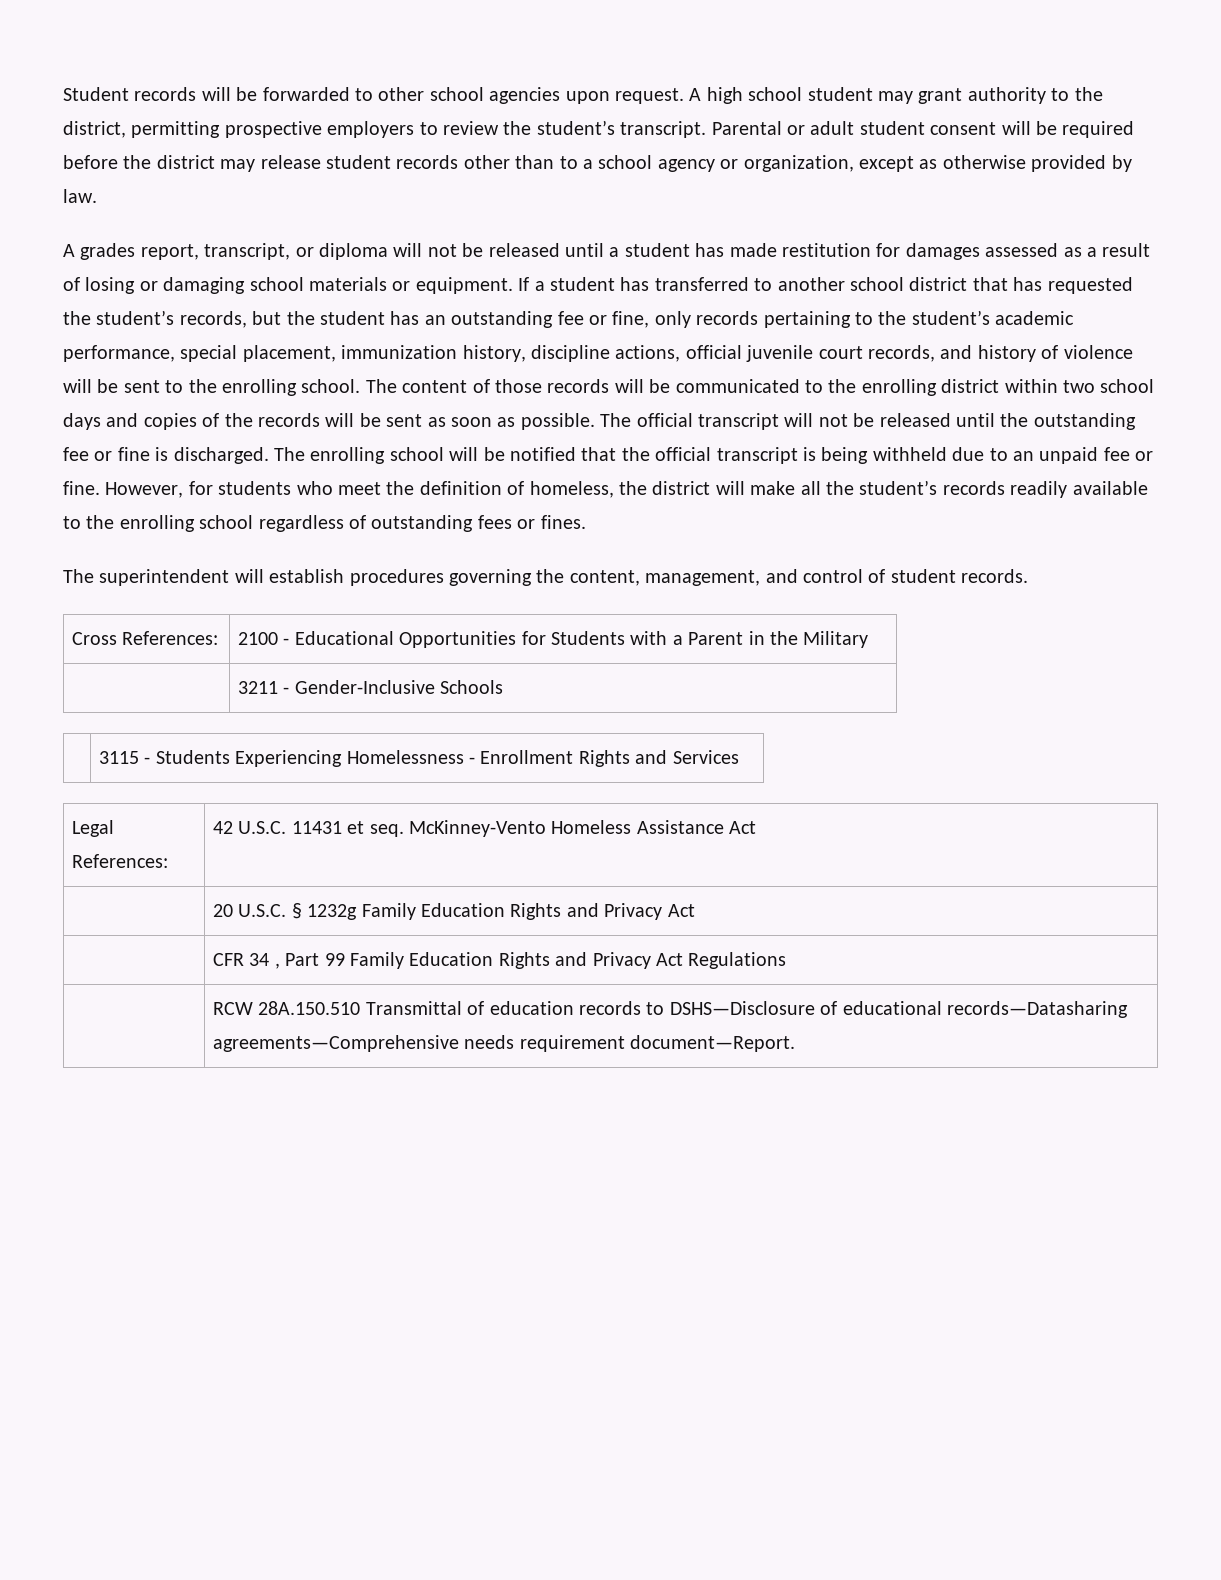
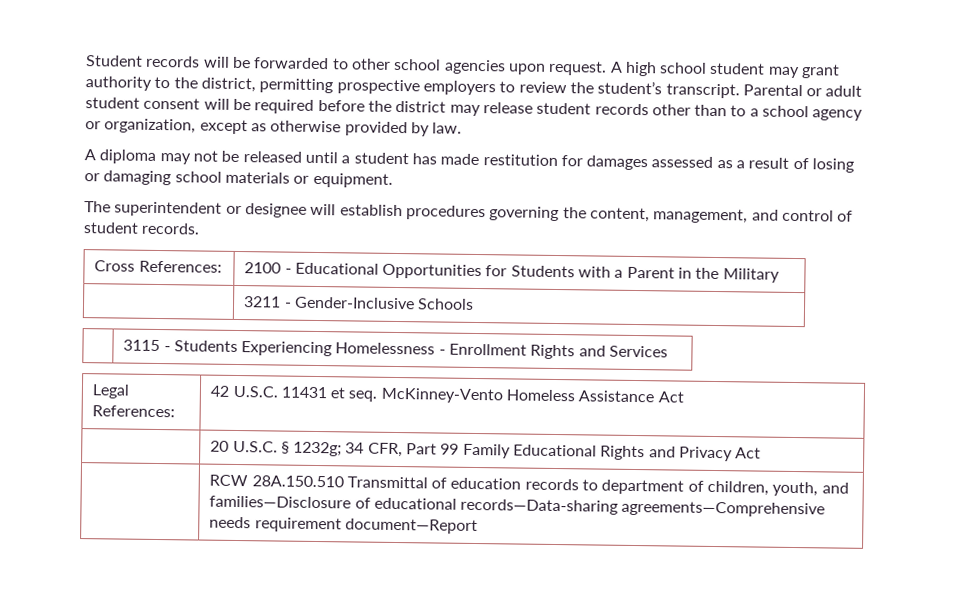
- A grades report, transcript, or diploma will not be released until a student has made restitution for damages assessed as a result of losing or damaging school materials or equipment. If a student has transferred to another school district that has requested the student’s records, but the student has an outstanding fee or fine, only records pertaining to the student’s academic performance, special placement, immunization history, discipline actions, official juvenile court records, and history of violence will be sent to the enrolling school. The content of those records will be communicated to the enrolling district within two school days and copies of the records will be sent as soon as possible. The official transcript will not be released until the outstanding fee or fine is discharged. The enrolling school will be notified that the official transcript is being withheld due to an unpaid fee or fine. However, for students who meet the definition of homeless, the district will make all the student’s records readily available to the enrolling school regardless of outstanding fees or fines.
+ A diploma may not be released until a student has made restitution for damages assessed as a result of losing or damaging school materials or equipment.
- The superintendent will establish procedures governing the content, management, and control of student records.
+ The superintendent or designee will establish procedures governing the content, management, and control of student records.
- | 20 U.S.C. § 1232g Family Education Rights and Privacy Act
- | CFR 34 , Part 99 Family Education Rights and Privacy Act Regulations
+ | 20 U.S.C. § 1232g; 34 CFR, Part 99 Family Educational Rights and Privacy Act
- | RCW 28A.150.510 Transmittal of education records to DSHS—Disclosure of educational records—Datasharing agreements—Comprehensive needs requirement document—Report.
+ | RCW 28A.150.510 Transmittal of education records to department of children, youth, and families—Disclosure of educational records—Data-sharing agreements—Comprehensive needs requirement document—Report

